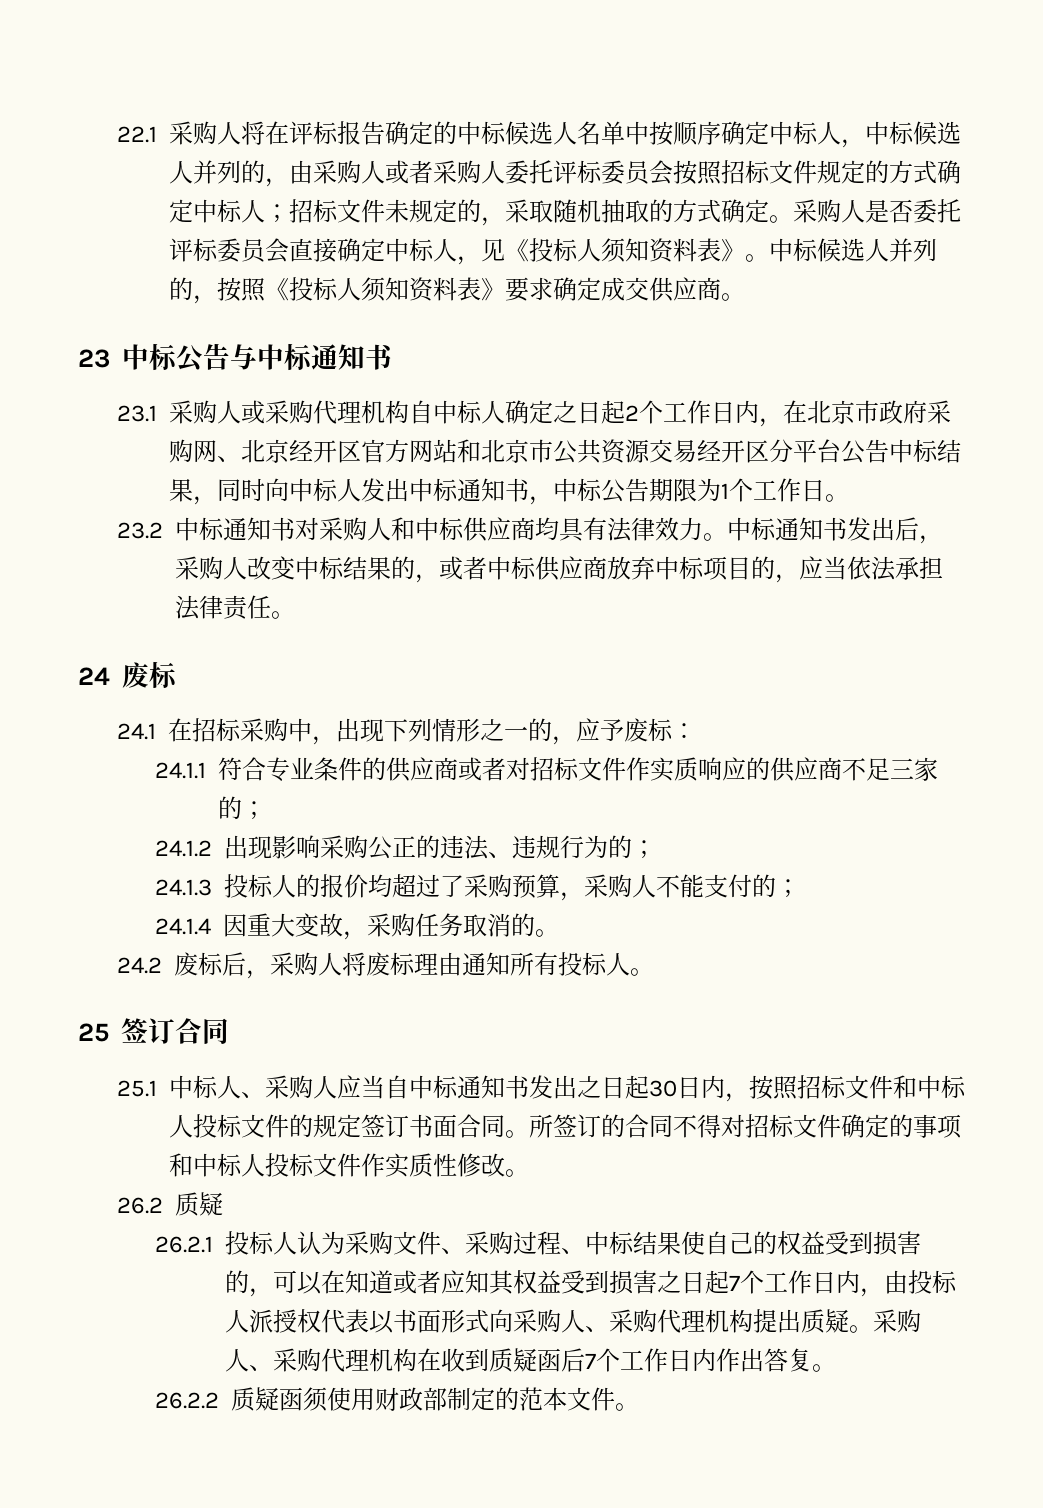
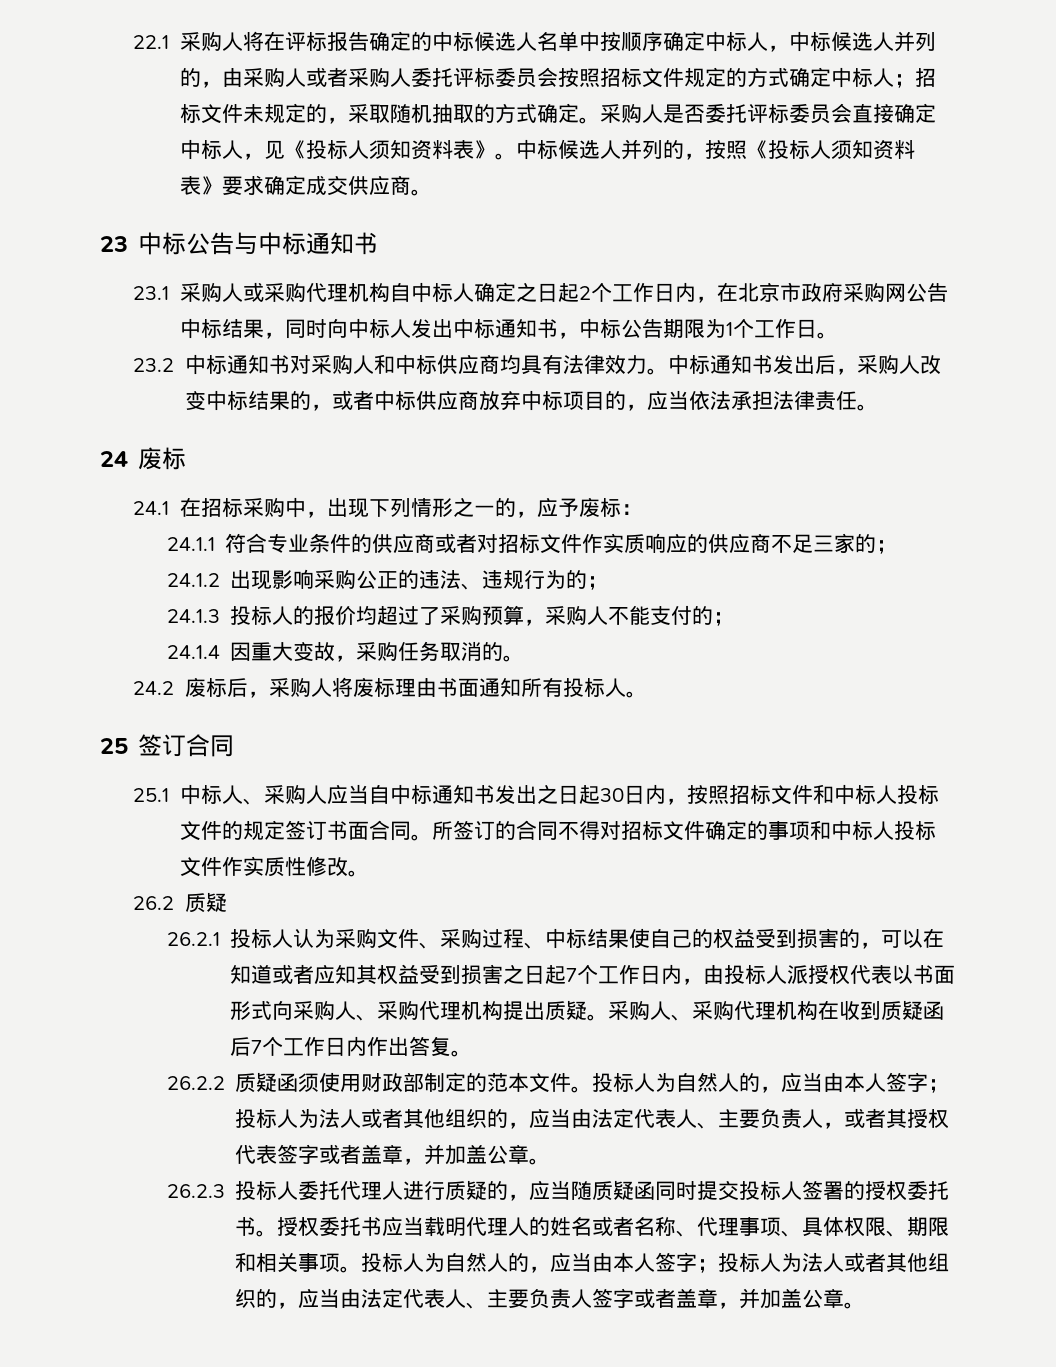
- 23.1采购人或采购代理机构自中标人确定之日起2个工作日内，在北京市政府采购网、北京经开区官方网站和北京市公共资源交易经开区分平台公告中标结果，同时向中标人发出中标通知书，中标公告期限为1个工作日。
+ 23.1采购人或采购代理机构自中标人确定之日起2个工作日内，在北京市政府采购网公告中标结果，同时向中标人发出中标通知书，中标公告期限为1个工作日。
- 24.2废标后，采购人将废标理由通知所有投标人。
+ 24.2废标后，采购人将废标理由书面通知所有投标人。
+ 投标人为自然人的，应当由本人签字；投标人为法人或者其他组织的，应当由法定代表人、主要负责人，或者其授权代表签字或者盖章，并加盖公章。
+ 26.2.3投标人委托代理人进行质疑的，应当随质疑函同时提交投标人签署的授权委托书。授权委托书应当载明代理人的姓名或者名称、代理事项、具体权限、期限和相关事项。投标人为自然人的，应当由本人签字；投标人为法人或者其他组织的，应当由法定代表人、主要负责人签字或者盖章，并加盖公章。

